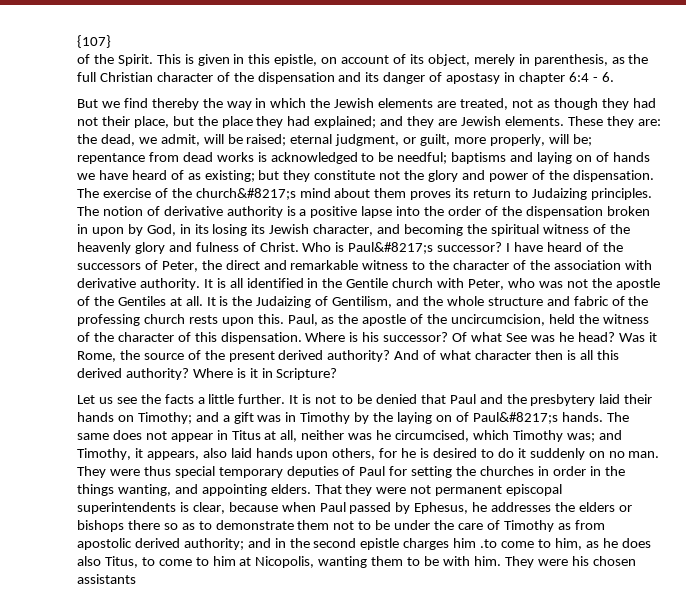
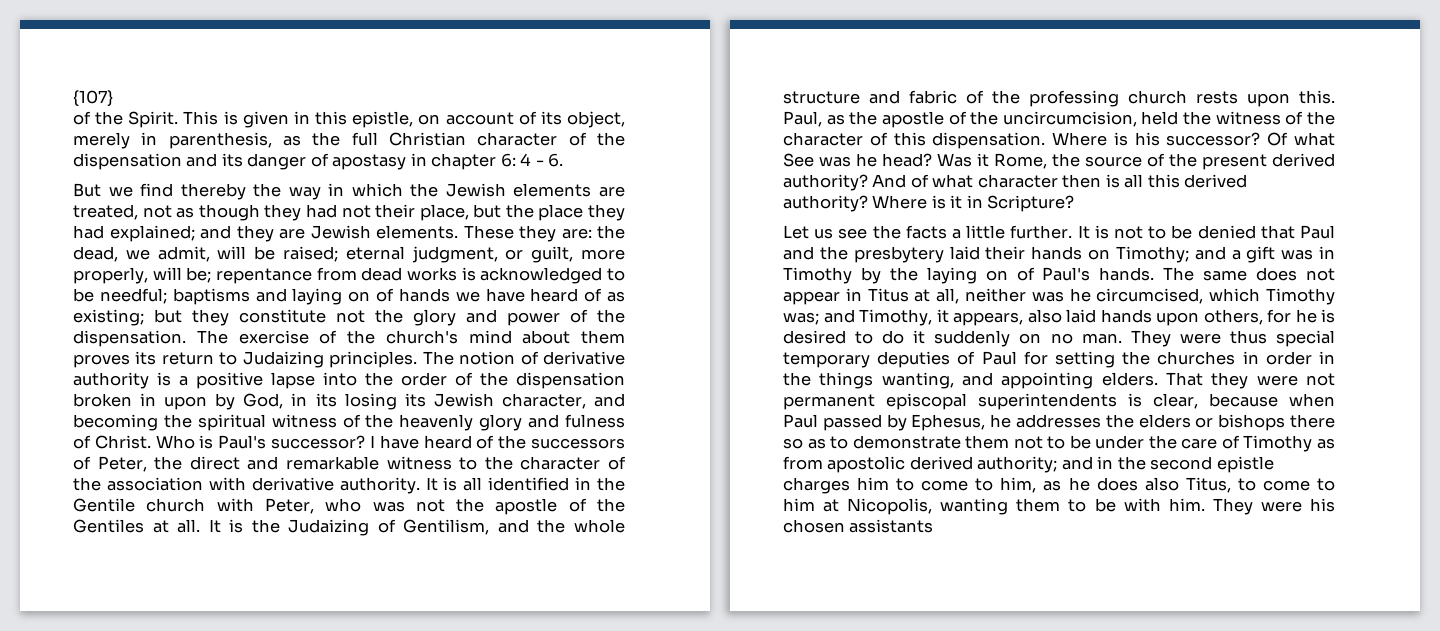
- This is given in this epistle, on account of its object, merely in parenthesis, as the full Christian character of the dispensation and its danger of apostasy in chapter 6:4 - 6.
+ This is given in this epistle, on account of its object, merely in parenthesis, as the full Christian character of the dispensation and its danger of apostasy in chapter 6: 4 - 6.
- The exercise of the church&#8217;s mind about them proves its return to Judaizing principles.
+ The exercise of the church's mind about them proves its return to Judaizing principles.
- Who is Paul&#8217;s successor?
+ Who is Paul's successor?
- It is not to be denied that Paul and the presbytery laid their hands on Timothy; and a gift was in Timothy by the laying on of Paul&#8217;s hands.
+ It is not to be denied that Paul and the presbytery laid their hands on Timothy; and a gift was in Timothy by the laying on of Paul's hands.
- and in the second epistle charges him .to come to him, as he does also Titus, to come to him at Nicopolis, wanting them to be with him.
+ and in the second epistle charges him to come to him, as he does also Titus, to come to him at Nicopolis, wanting them to be with him.

